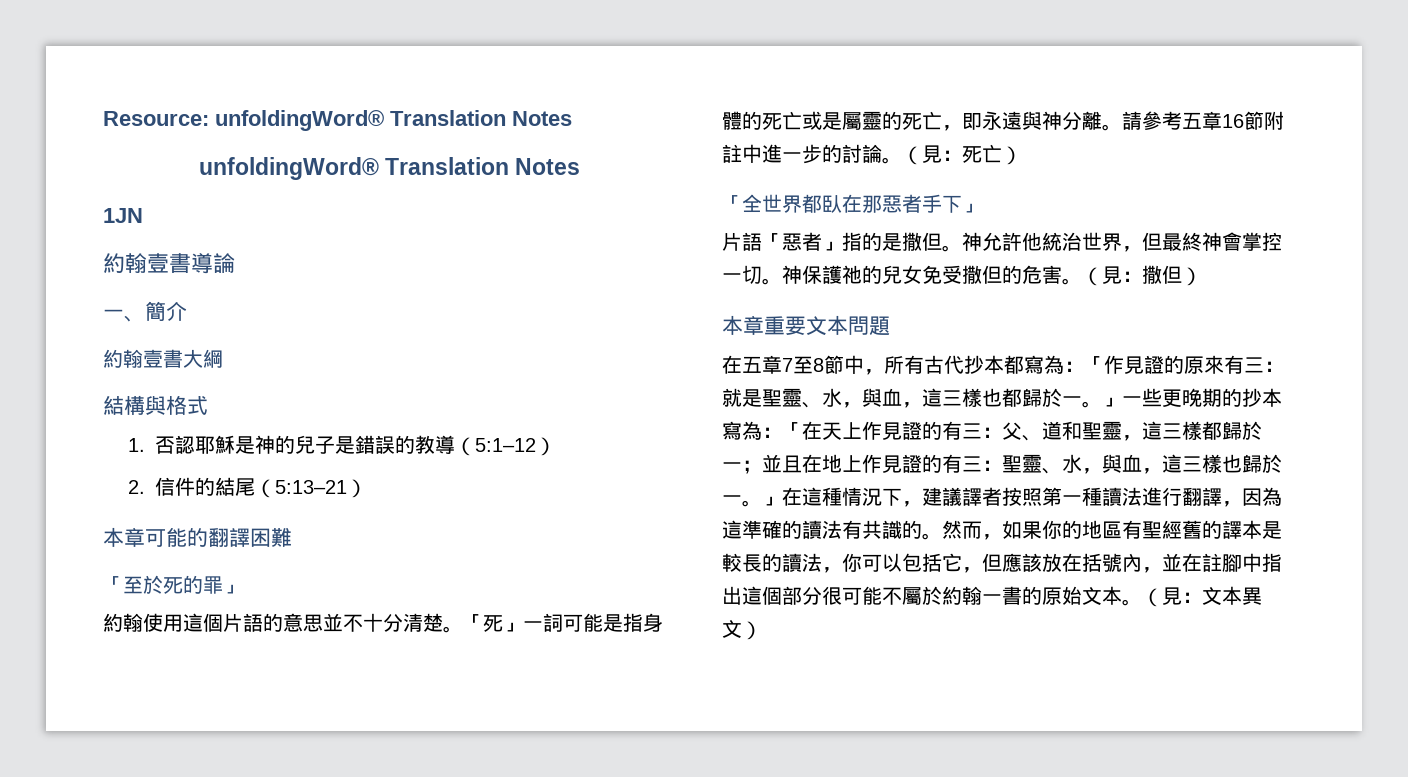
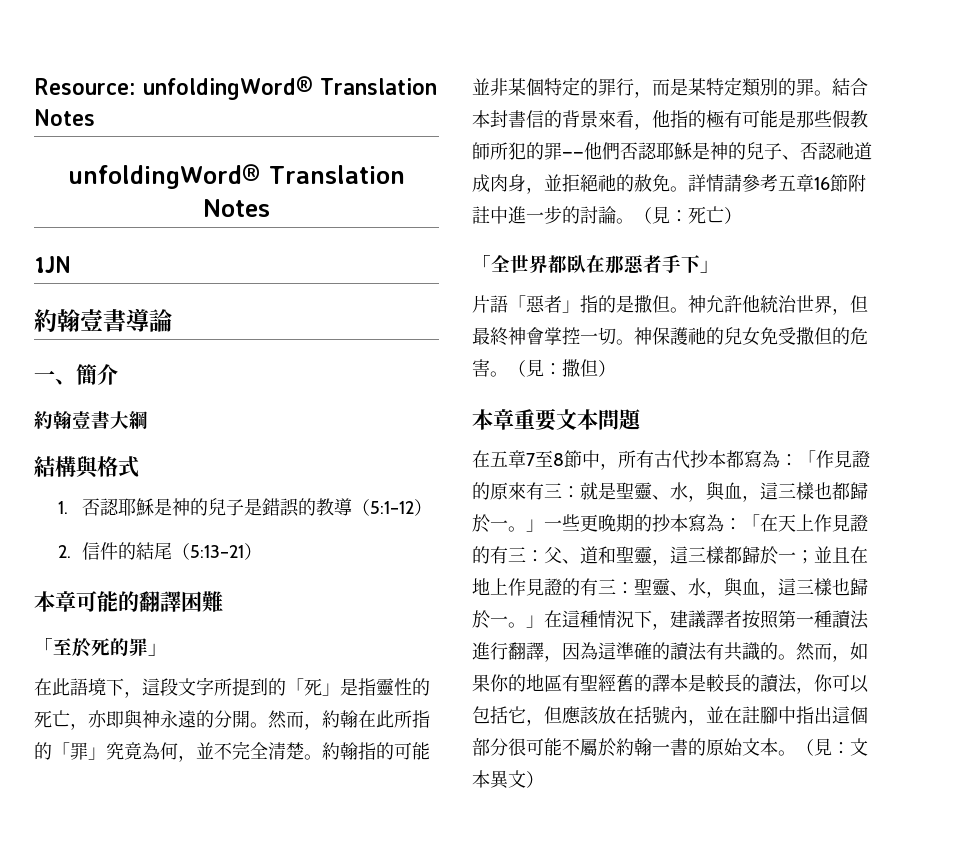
- 約翰使用這個片語的意思並不十分清楚。「死」一詞可能是指身體的死亡或是屬靈的死亡，即永遠與神分離。請參考五章16節附註中進一步的討論。
+ 在此語境下，這段文字所提到的「死」是指靈性的死亡，亦即與神永遠的分開。然而，約翰在此所指的「罪」究竟為何，並不完全清楚。約翰指的可能並非某個特定的罪行，而是某特定類別的罪。結合本封書信的背景來看，他指的極有可能是那些假教師所犯的罪——他們否認耶穌是神的兒子、否認祂道成肉身，並拒絕祂的赦免。詳情請參考五章16節附註中進一步的討論。

